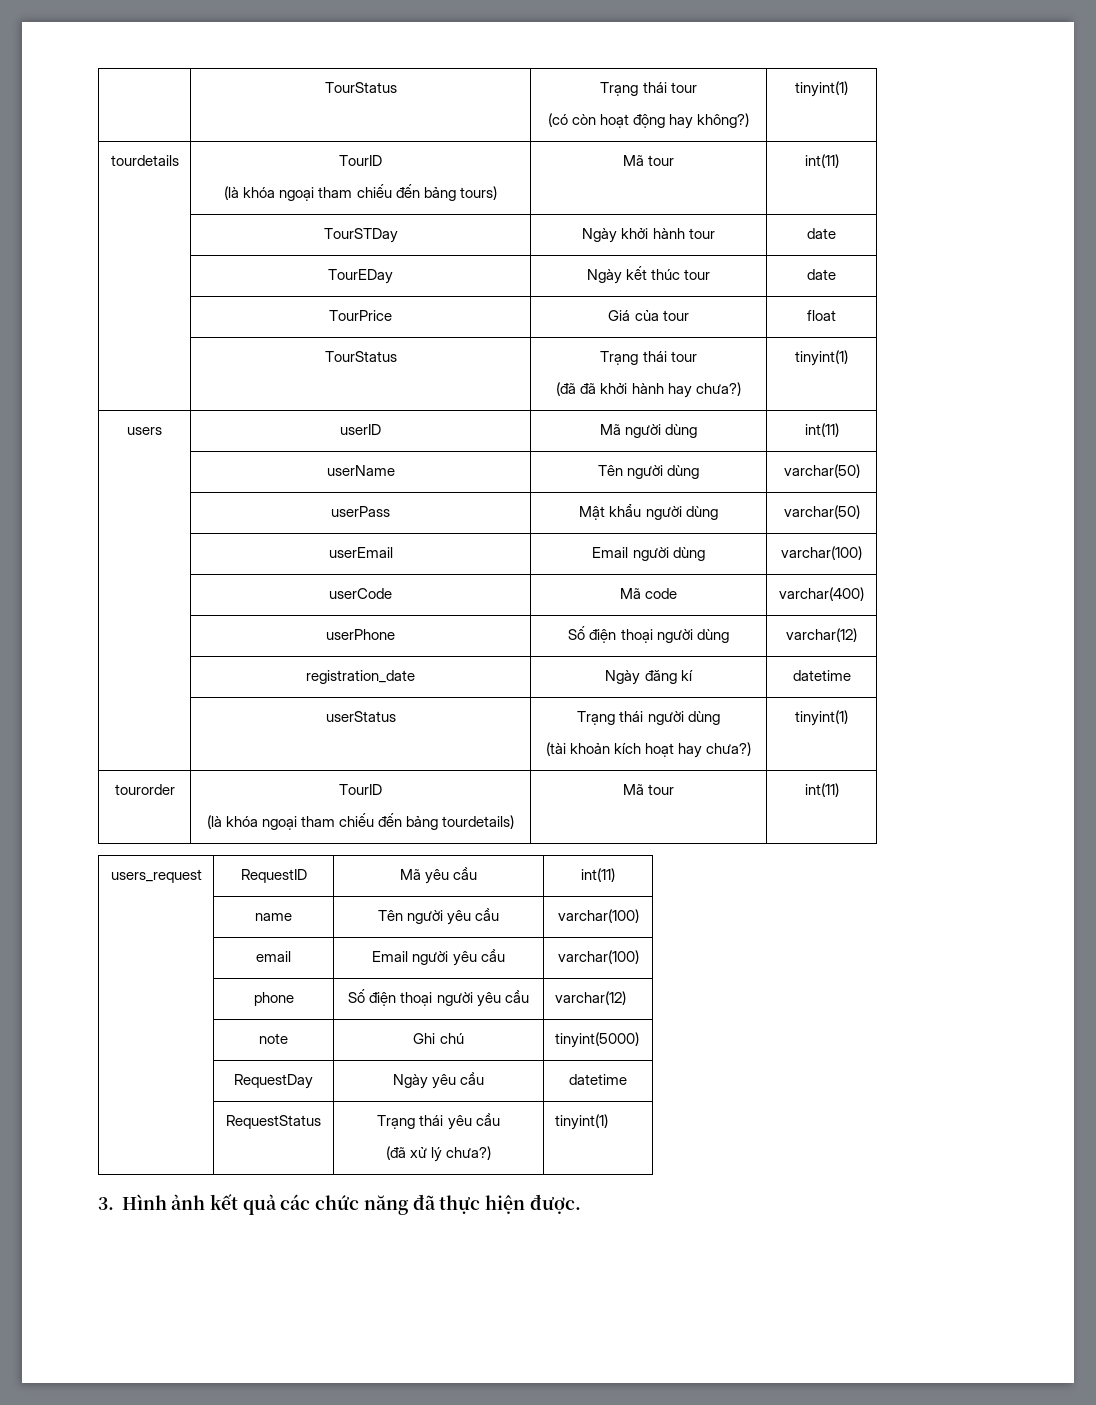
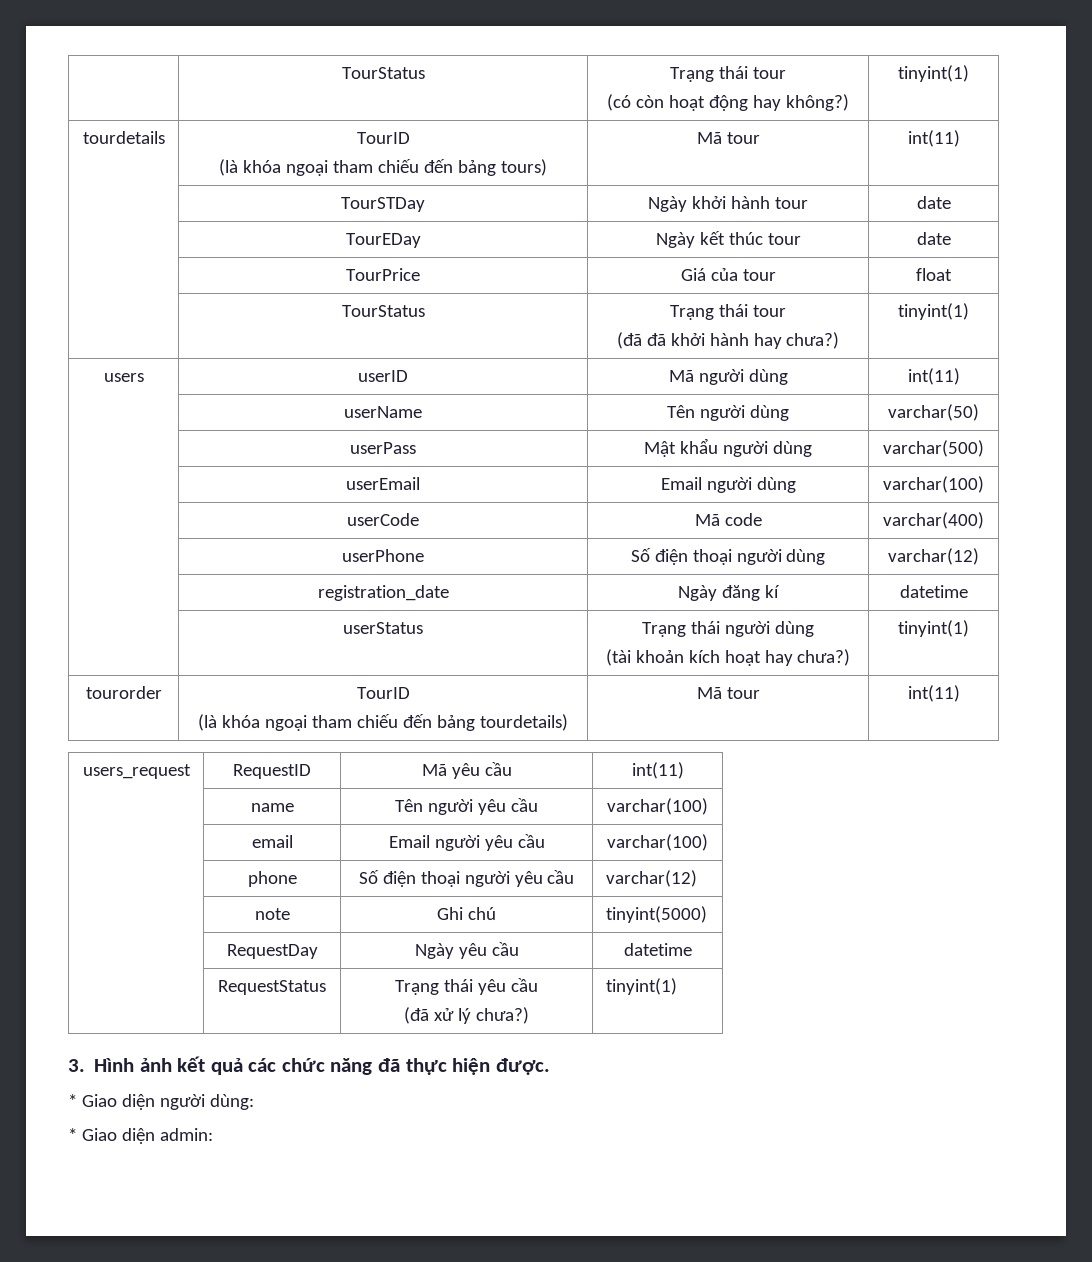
- | userPass | Mật khẩu người dùng | varchar(50)
+ | userPass | Mật khẩu người dùng | varchar(500)
+ * Giao diện người dùng:
+ * Giao diện admin:

